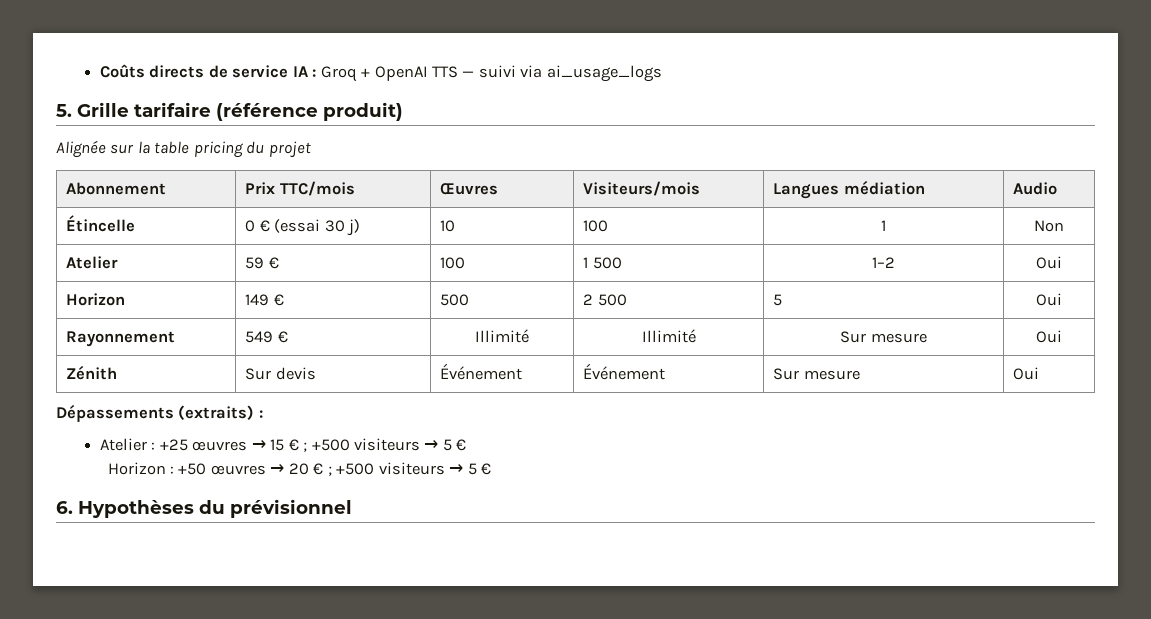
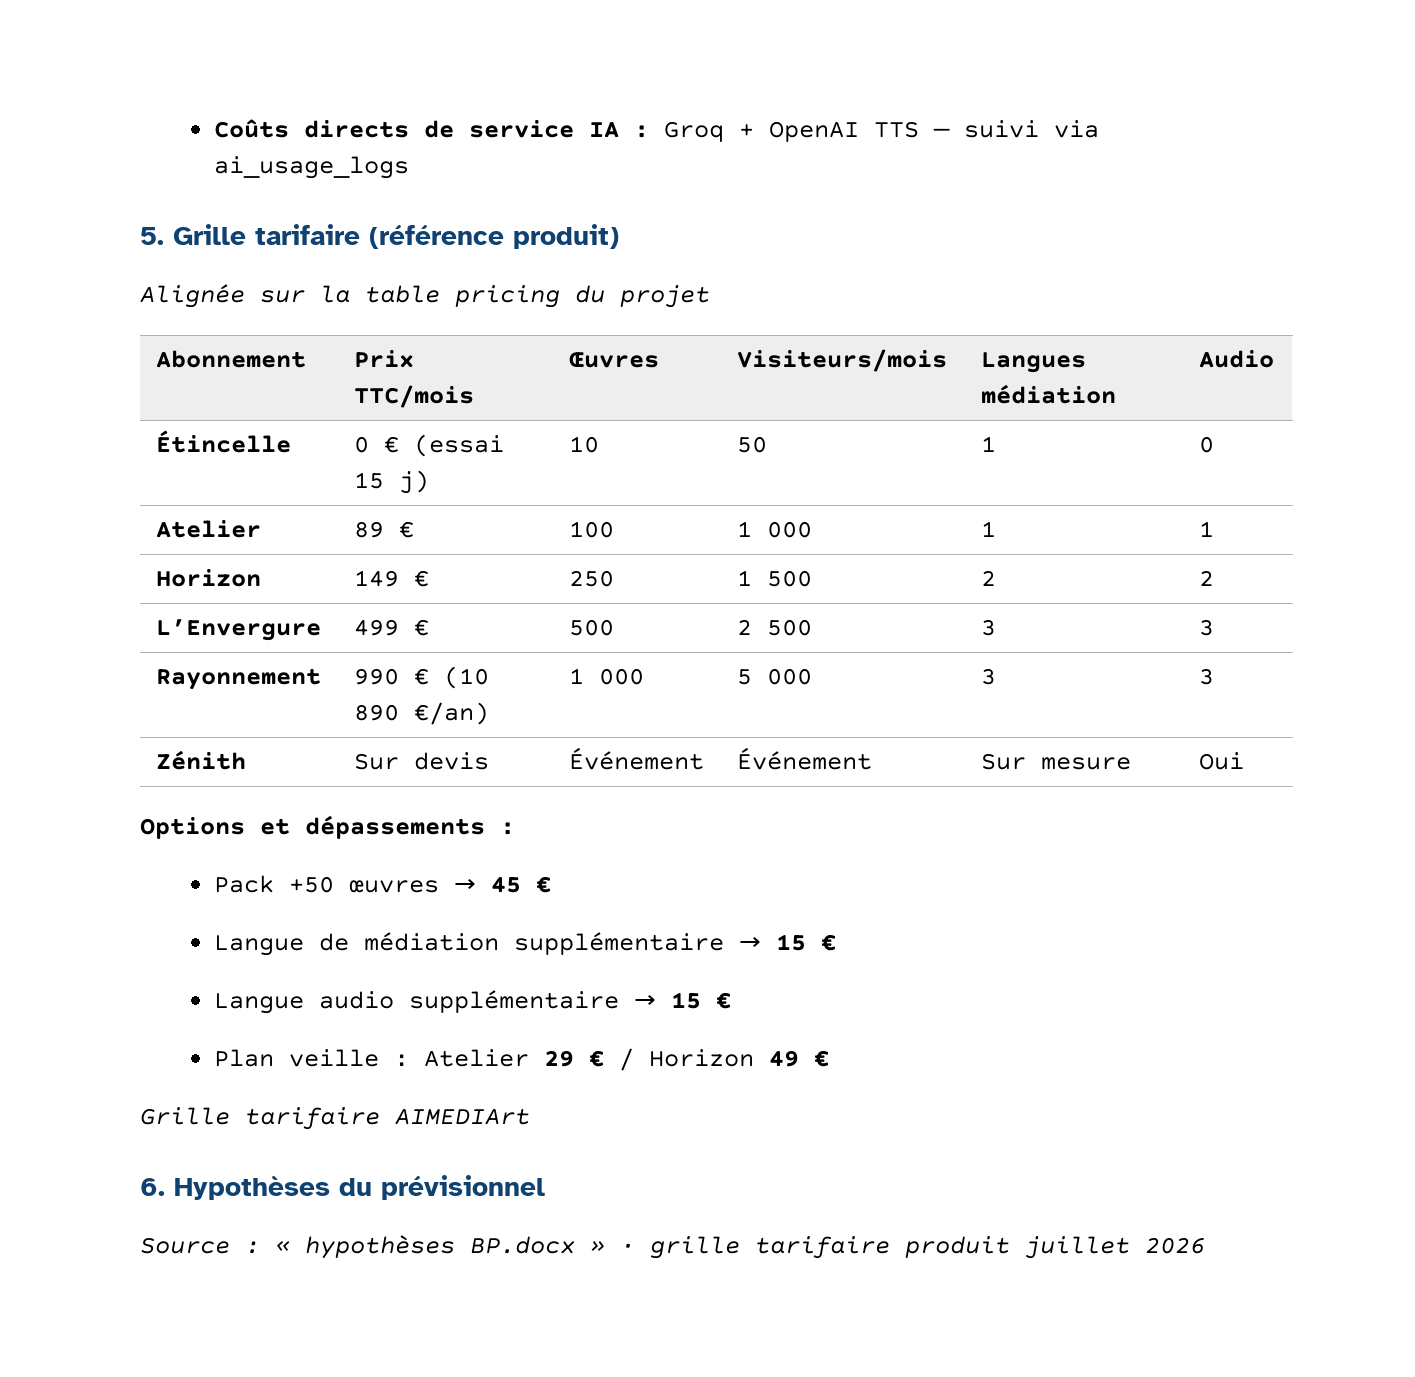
- Étincelle | 0 € (essai 30 j) | 10 | 100 | 1 | Non
+ Étincelle | 0 € (essai 15 j) | 10 | 50 | 1 | 0
- Atelier | 59 € | 100 | 1 500 | 1–2 | Oui
+ Atelier | 89 € | 100 | 1 000 | 1 | 1
- Horizon | 149 € | 500 | 2 500 | 5 | Oui
+ Horizon | 149 € | 250 | 1 500 | 2 | 2
+ L’Envergure | 499 € | 500 | 2 500 | 3 | 3
- Rayonnement | 549 € | Illimité | Illimité | Sur mesure | Oui
+ Rayonnement | 990 € (10 890 €/an) | 1 000 | 5 000 | 3 | 3
- Dépassements (extraits) :
- Atelier : +25 œuvres → 15 € ; +500 visiteurs → 5 €
- Horizon : +50 œuvres → 20 € ; +500 visiteurs → 5 €
+ Options et dépassements :
+ Pack +50 œuvres → 45 €
+ Langue de médiation supplémentaire → 15 €
+ Langue audio supplémentaire → 15 €
+ Plan veille : Atelier 29 € / Horizon 49 €
+ Grille tarifaire AIMEDIArt
  6. Hypothèses du prévisionnel
+ Source : « hypothèses BP.docx » · grille tarifaire produit juillet 2026

